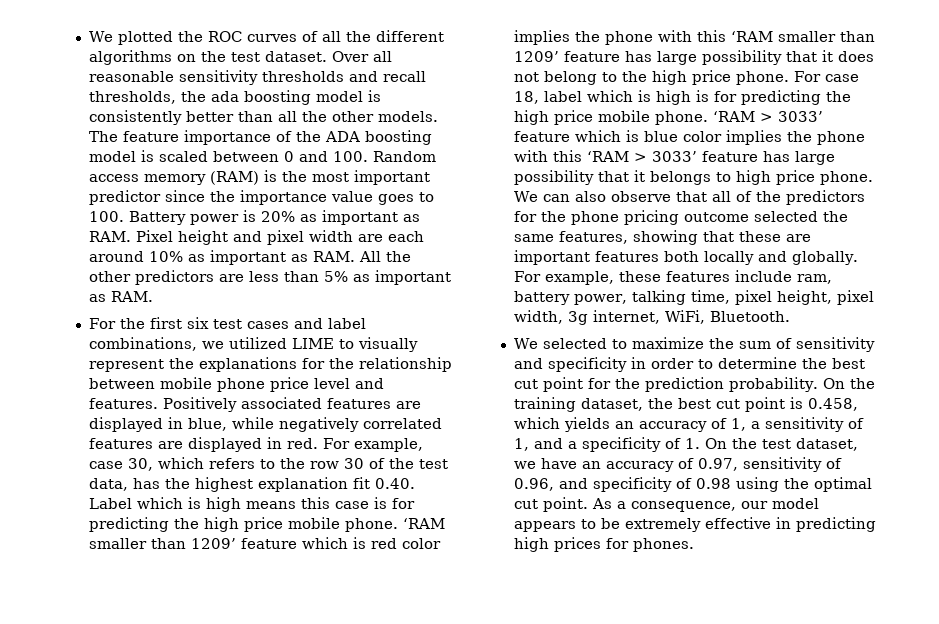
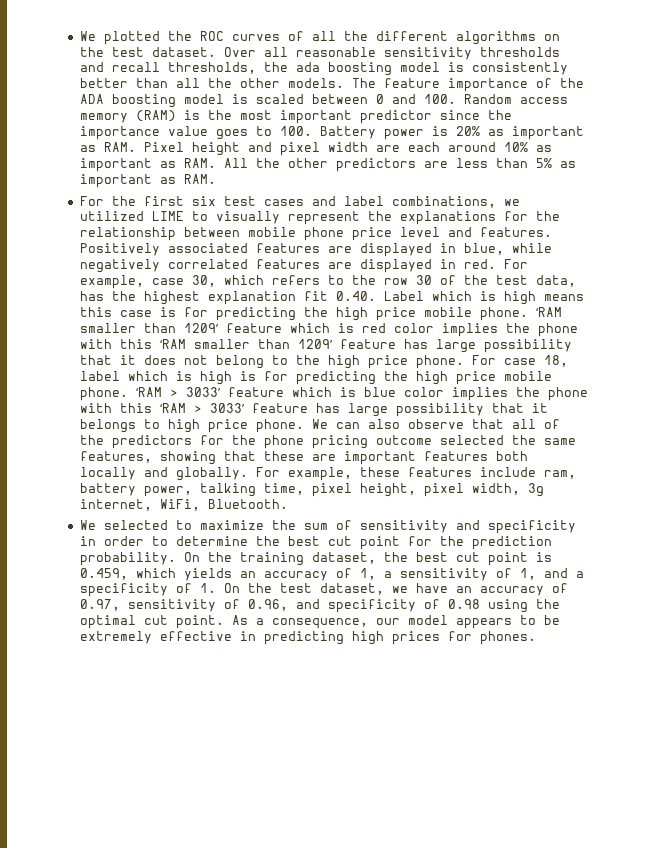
- On the training dataset, the best cut point is 0.458, which yields an accuracy of 1, a sensitivity of 1, and a specificity of 1. On the test dataset, we have an accuracy of 0.97, sensitivity of 0.96, and specificity of 0.98 using the optimal cut point.
+ On the training dataset, the best cut point is 0.459, which yields an accuracy of 1, a sensitivity of 1, and a specificity of 1. On the test dataset, we have an accuracy of 0.97, sensitivity of 0.96, and specificity of 0.98 using the optimal cut point.

